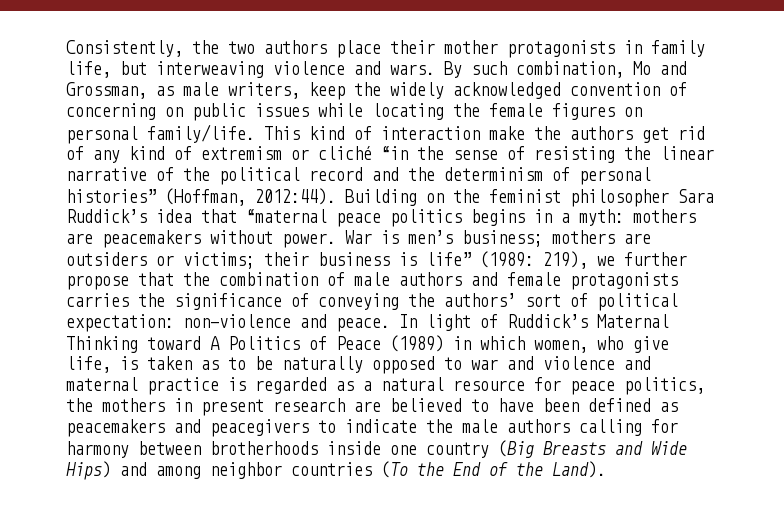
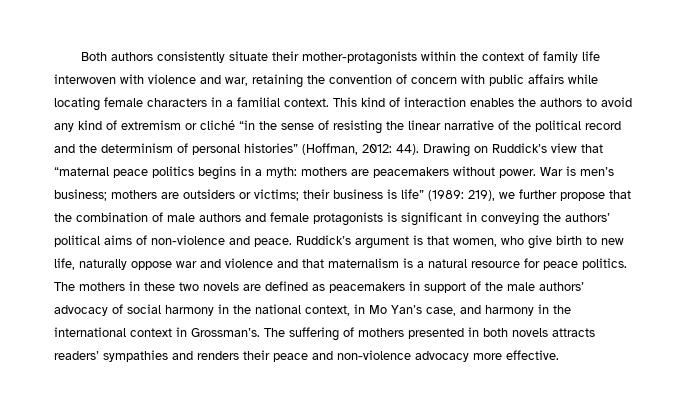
- Consistently, the two authors place their mother protagonists in family life, but interweaving violence and wars. By such combination, Mo and Grossman, as male writers, keep the widely acknowledged convention of concerning on public issues while locating the female figures on personal family/life.
+ Both authors consistently situate their mother-protagonists within the context of family life interwoven with violence and war, retaining the convention of concern with public affairs while locating female characters in a familial context.
- This kind of interaction make the authors get rid of any kind of extremism or cliché “in the sense of resisting the linear narrative of the political record and the determinism of personal histories” (Hoffman, 2012:44). Building on the feminist philosopher Sara Ruddick’s idea that “maternal peace politics begins in a myth: mothers are peacemakers without power.
+ This kind of interaction enables the authors to avoid any kind of extremism or cliché “in the sense of resisting the linear narrative of the political record and the determinism of personal histories” (Hoffman, 2012: 44). Drawing on Ruddick’s view that “maternal peace politics begins in a myth: mothers are peacemakers without power.
- War is men’s business; mothers are outsiders or victims; their business is life” (1989: 219), we further propose that the combination of male authors and female protagonists carries the significance of conveying the authors’ sort of political expectation: non-violence and peace. In light of Ruddick’s Maternal Thinking toward A Politics of Peace (1989) in which women, who give life, is taken as to be naturally opposed to war and violence and maternal practice is regarded as a natural resource for peace politics, the mothers in present research are believed to have been defined as peacemakers and peacegivers to indicate the male authors calling for harmony between brotherhoods inside one country (Big Breasts and Wide Hips) and among neighbor countries (To the End of the Land).
+ War is men’s business; mothers are outsiders or victims; their business is life” (1989: 219), we further propose that the combination of male authors and female protagonists is significant in conveying the authors’ political aims of non-violence and peace. Ruddick’s argument is that women, who give birth to new life, naturally oppose war and violence and that maternalism is a natural resource for peace politics. The mothers in these two novels are defined as peacemakers in support of the male authors’ advocacy of social harmony in the national context, in Mo Yan’s case, and harmony in the international context in Grossman’s. The suffering of mothers presented in both novels attracts readers’ sympathies and renders their peace and non-violence advocacy more effective.

